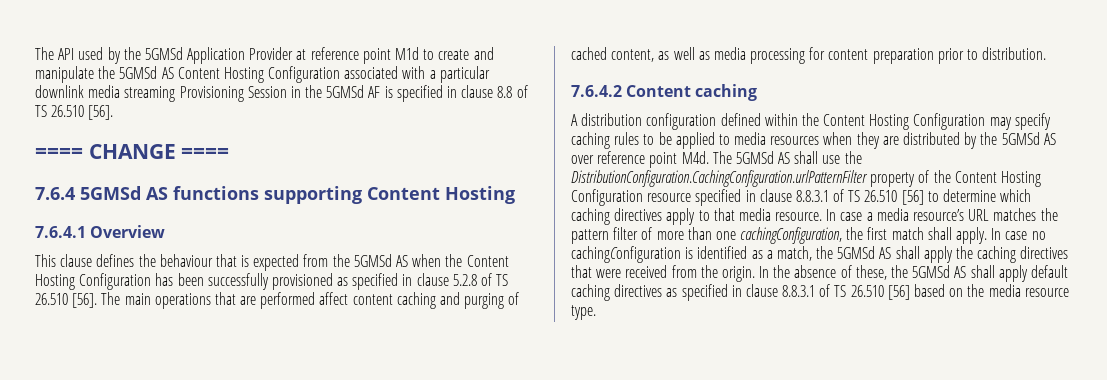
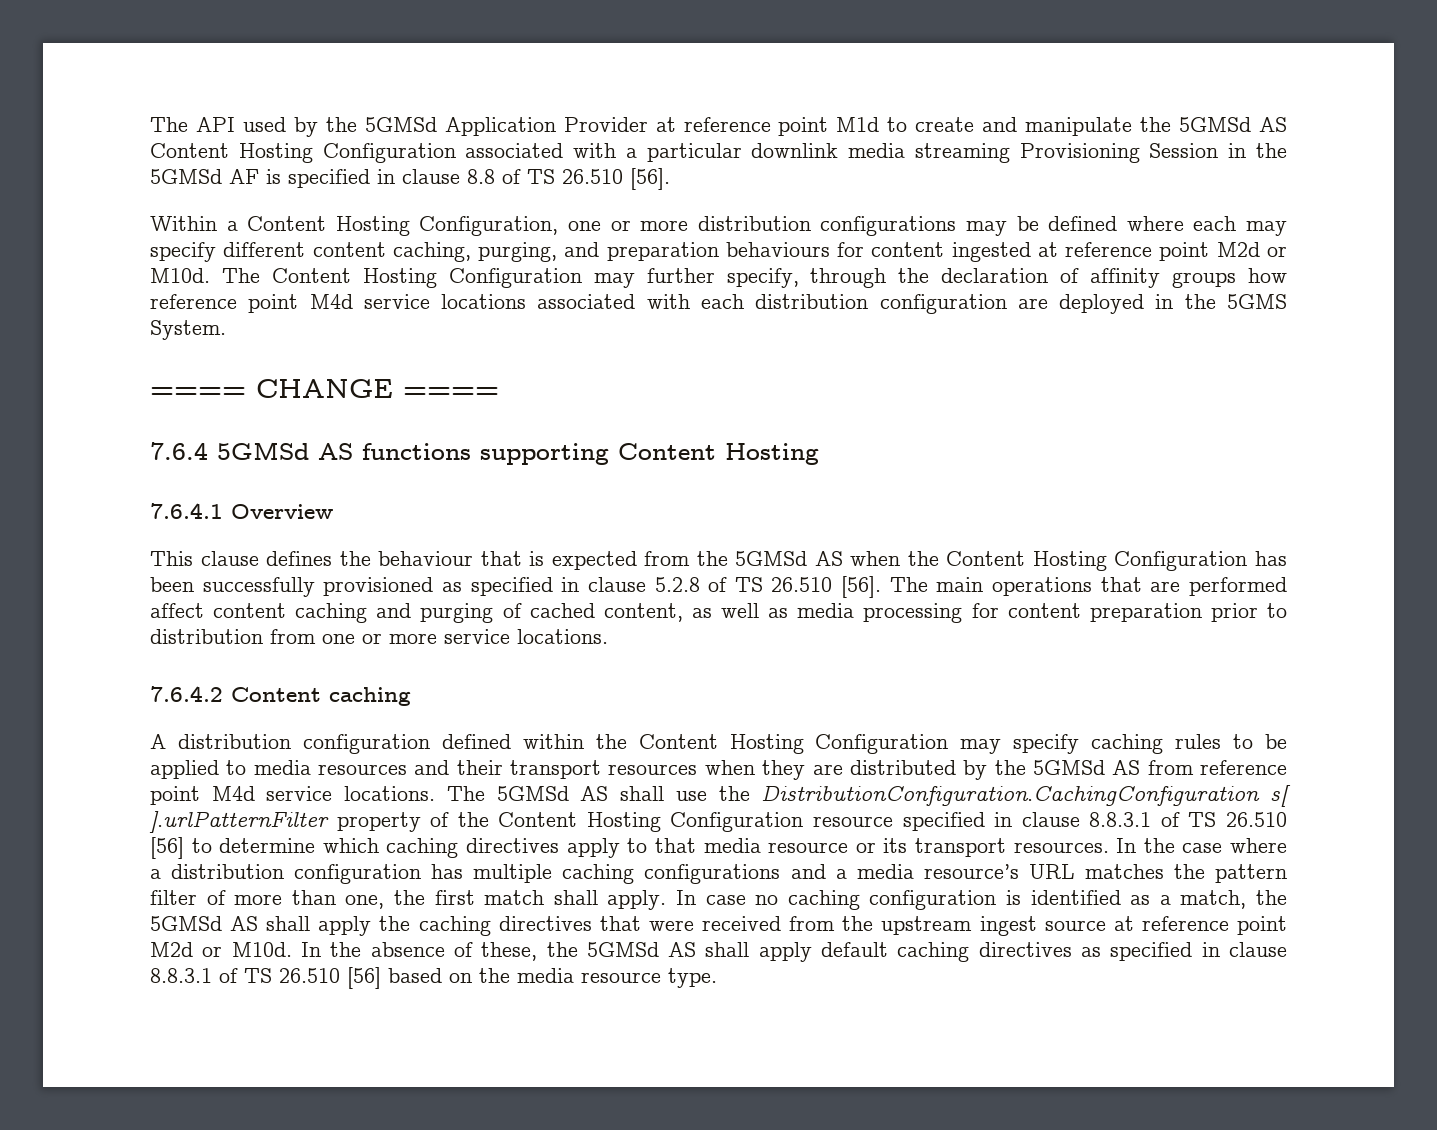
+ Within a Content Hosting Configuration, one or more distribution configurations may be defined where each may specify different content caching, purging, and preparation behaviours for content ingested at reference point M2d or M10d. The Content Hosting Configuration may further specify, through the declaration of affinity groups how reference point M4d service locations associated with each distribution configuration are deployed in the 5GMS System.
- The main operations that are performed affect content caching and purging of cached content, as well as media processing for content preparation prior to distribution.
+ The main operations that are performed affect content caching and purging of cached content, as well as media processing for content preparation prior to distribution from one or more service locations.
- A distribution configuration defined within the Content Hosting Configuration may specify caching rules to be applied to media resources when they are distributed by the 5GMSd AS over reference point M4d. The 5GMSd AS shall use the DistributionConfiguration.CachingConfiguration.urlPatternFilter property of the Content Hosting Configuration resource specified in clause 8.8.3.1 of TS 26.510 [56] to determine which caching directives apply to that media resource. In case a media resource’s URL matches the pattern filter of more than one cachingConfiguration, the first match shall apply.
+ A distribution configuration defined within the Content Hosting Configuration may specify caching rules to be applied to media resources and their transport resources when they are distributed by the 5GMSd AS from reference point M4d service locations. The 5GMSd AS shall use the DistributionConfiguration.CachingConfiguration s[ ].urlPatternFilter property of the Content Hosting Configuration resource specified in clause 8.8.3.1 of TS 26.510 [56] to determine which caching directives apply to that media resource or its transport resources. In the case where a distribution configuration has multiple caching configurations and a media resource’s URL matches the pattern filter of more than one, the first match shall apply.
- In case no cachingConfiguration is identified as a match, the 5GMSd AS shall apply the caching directives that were received from the origin.
+ In case no caching configuration is identified as a match, the 5GMSd AS shall apply the caching directives that were received from the upstream ingest source at reference point M2d or M10d.

